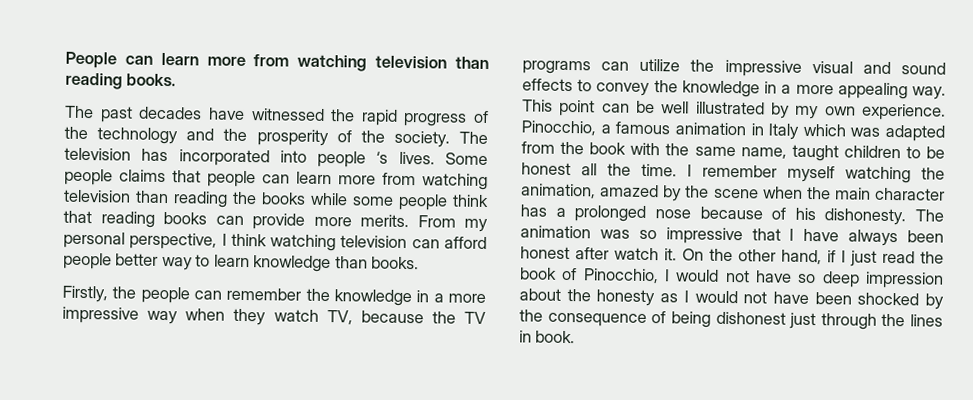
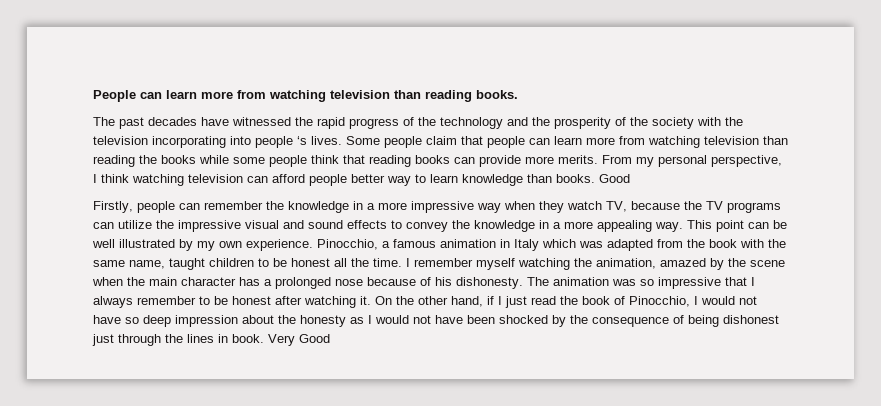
- The past decades have witnessed the rapid progress of the technology and the prosperity of the society. The television has incorporated into people ‘s lives.
+ The past decades have witnessed the rapid progress of the technology and the prosperity of the society with the television incorporating into people ‘s lives.
- Some people claims that people can learn more from watching television than reading the books while some people think that reading books can provide more merits.
+ Some people claim that people can learn more from watching television than reading the books while some people think that reading books can provide more merits.
- From my personal perspective, I think watching television can afford people better way to learn knowledge than books.
+ From my personal perspective, I think watching television can afford people better way to learn knowledge than books. Good
- Firstly, the people can remember the knowledge in a more impressive way when they watch TV, because the TV programs can utilize the impressive visual and sound effects to convey the knowledge in a more appealing way.
+ Firstly, people can remember the knowledge in a more impressive way when they watch TV, because the TV programs can utilize the impressive visual and sound effects to convey the knowledge in a more appealing way.
- The animation was so impressive that I have always been honest after watch it.
+ The animation was so impressive that I always remember to be honest after watching it.
+ Very Good

